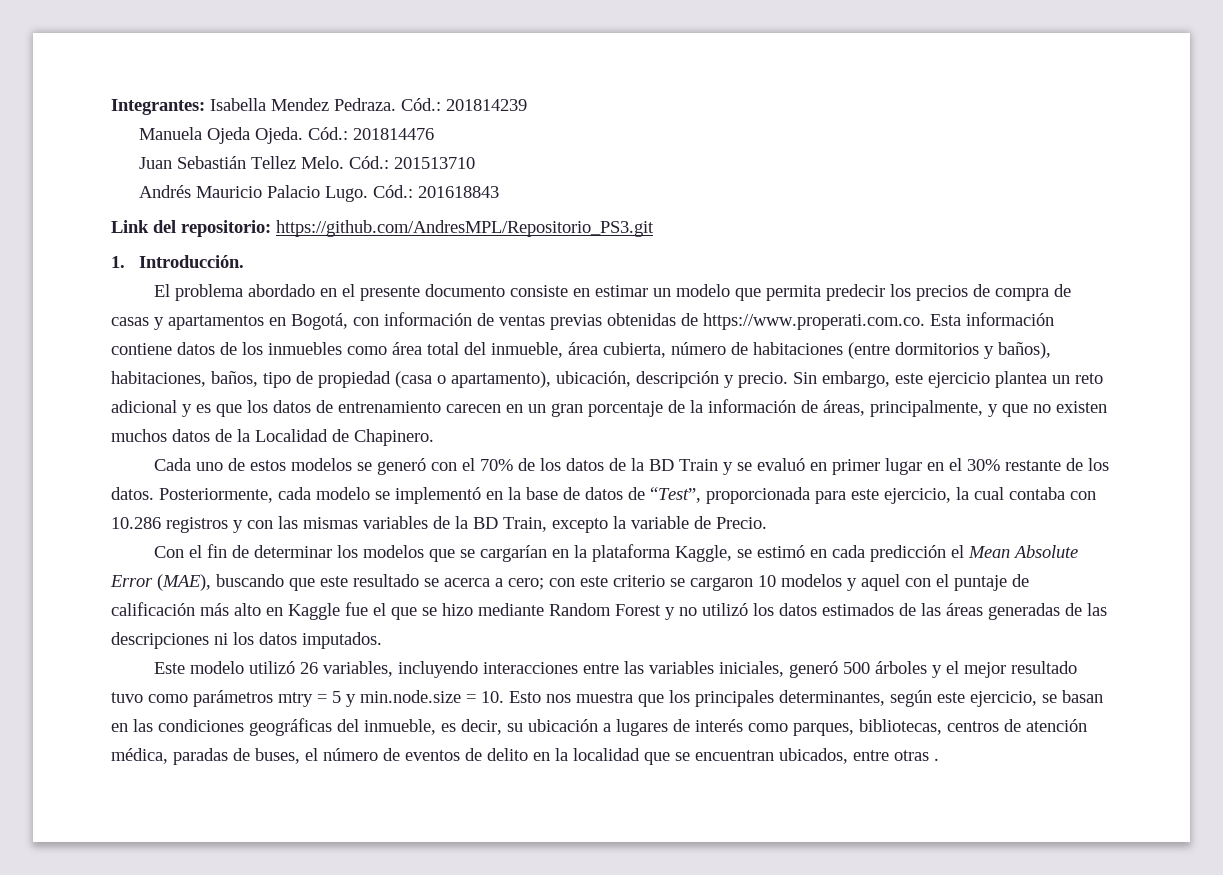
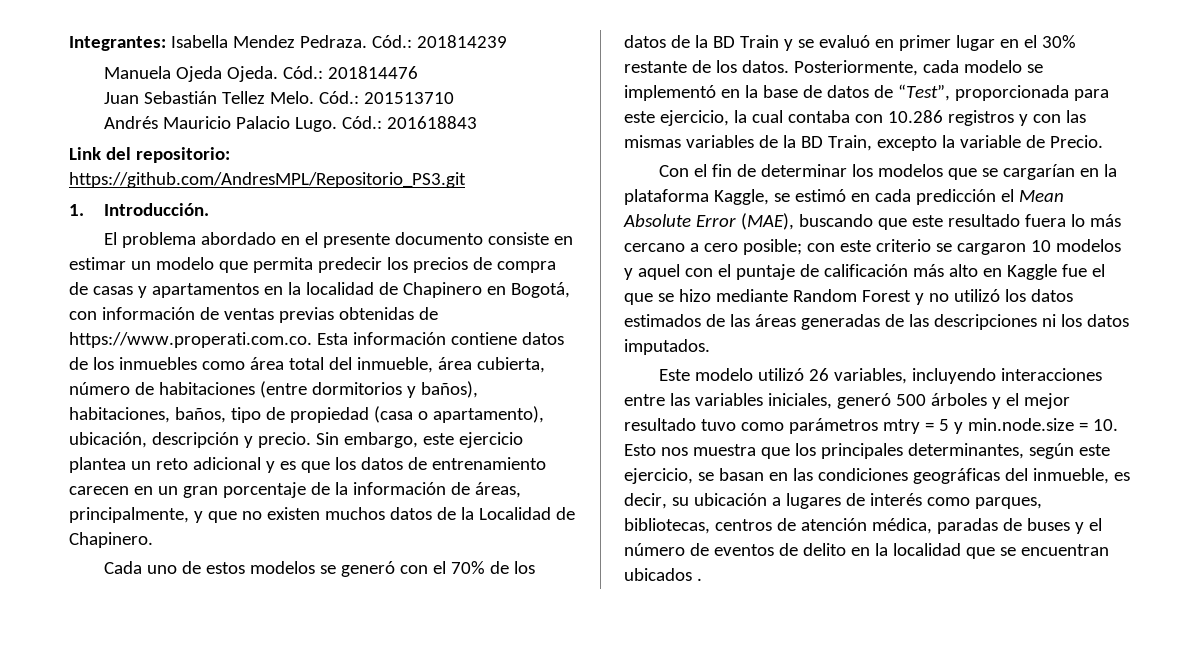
- El problema abordado en el presente documento consiste en estimar un modelo que permita predecir los precios de compra de casas y apartamentos en Bogotá, con información de ventas previas obtenidas de https://www.properati.com.co. Esta información contiene datos de los inmuebles como área total del inmueble, área cubierta, número de habitaciones (entre dormitorios y baños), habitaciones, baños, tipo de propiedad (casa o apartamento), ubicación, descripción y precio.
+ El problema abordado en el presente documento consiste en estimar un modelo que permita predecir los precios de compra de casas y apartamentos en la localidad de Chapinero en Bogotá, con información de ventas previas obtenidas de https://www.properati.com.co. Esta información contiene datos de los inmuebles como área total del inmueble, área cubierta, número de habitaciones (entre dormitorios y baños), habitaciones, baños, tipo de propiedad (casa o apartamento), ubicación, descripción y precio.
- Con el fin de determinar los modelos que se cargarían en la plataforma Kaggle, se estimó en cada predicción el Mean Absolute Error (MAE), buscando que este resultado se acerca a cero;
+ Con el fin de determinar los modelos que se cargarían en la plataforma Kaggle, se estimó en cada predicción el Mean Absolute Error (MAE), buscando que este resultado fuera lo más cercano a cero posible;
- Este modelo utilizó 26 variables, incluyendo interacciones entre las variables iniciales, generó 500 árboles y el mejor resultado tuvo como parámetros mtry = 5 y min.node.size = 10. Esto nos muestra que los principales determinantes, según este ejercicio, se basan en las condiciones geográficas del inmueble, es decir, su ubicación a lugares de interés como parques, bibliotecas, centros de atención médica, paradas de buses, el número de eventos de delito en la localidad que se encuentran ubicados, entre otras .
+ Este modelo utilizó 26 variables, incluyendo interacciones entre las variables iniciales, generó 500 árboles y el mejor resultado tuvo como parámetros mtry = 5 y min.node.size = 10. Esto nos muestra que los principales determinantes, según este ejercicio, se basan en las condiciones geográficas del inmueble, es decir, su ubicación a lugares de interés como parques, bibliotecas, centros de atención médica, paradas de buses y el número de eventos de delito en la localidad que se encuentran ubicados .

